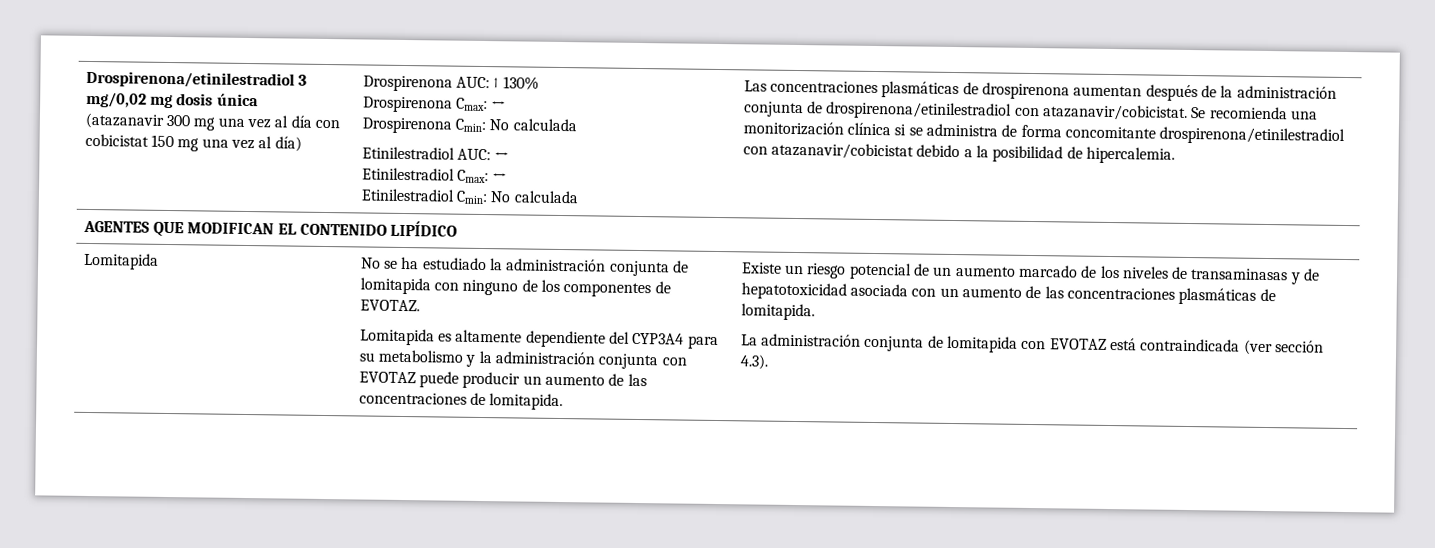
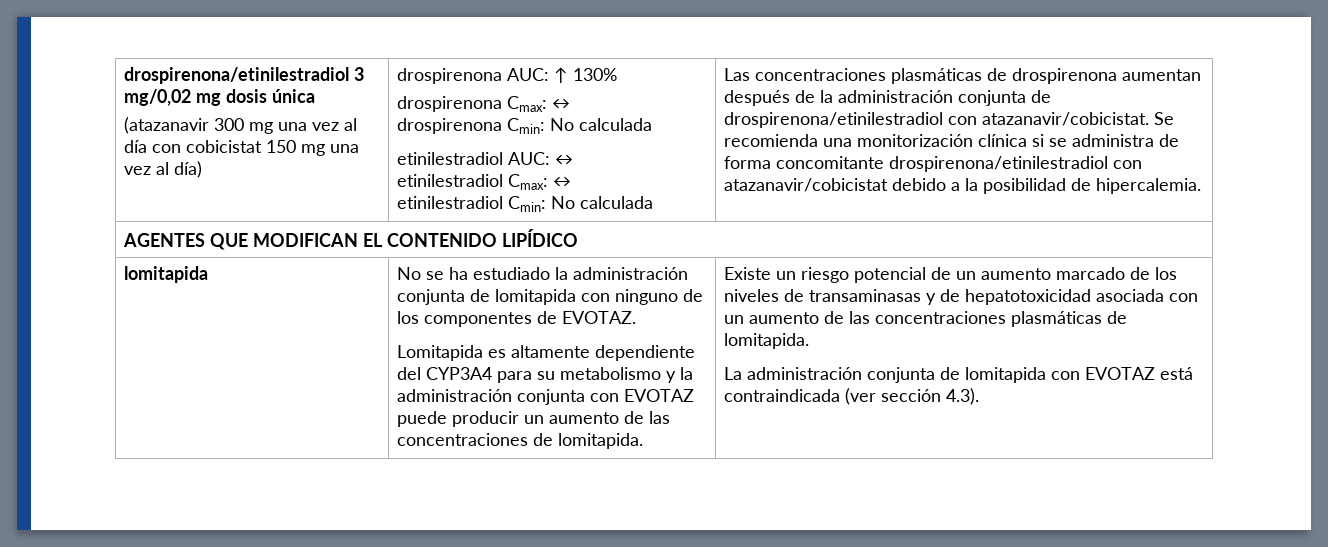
- Drospirenona/etinilestradiol 3 mg/0,02 mg dosis única
+ drospirenona/etinilestradiol 3 mg/0,02 mg dosis única
- Drospirenona AUC: ↑ 130%
+ drospirenona AUC: ↑ 130%
- Drospirenona Cmax: ↔
- Drospirenona Cmin: No calculada
+ drospirenona Cmax: ↔
+ drospirenona Cmin: No calculada
- Etinilestradiol AUC: ↔
+ etinilestradiol AUC: ↔
- Etinilestradiol Cmax: ↔
- Etinilestradiol Cmin: No calculada
+ etinilestradiol Cmax: ↔
+ etinilestradiol Cmin: No calculada
  AGENTES QUE MODIFICAN EL CONTENIDO LIPÍDICO
- Lomitapida
+ lomitapida

